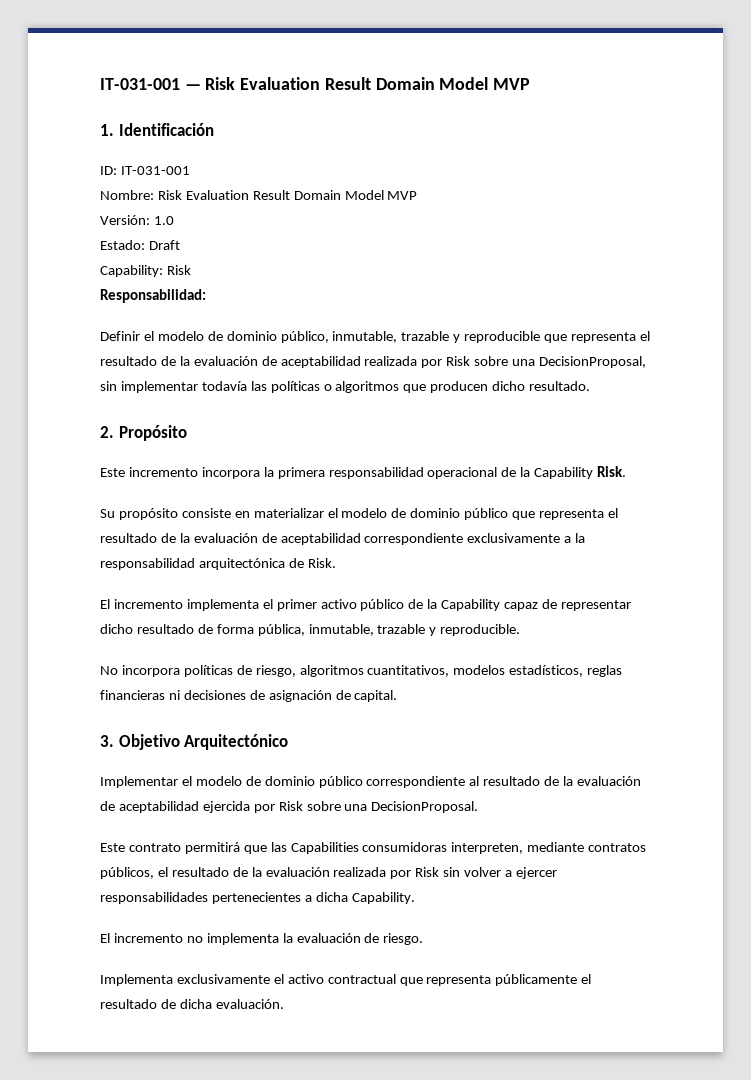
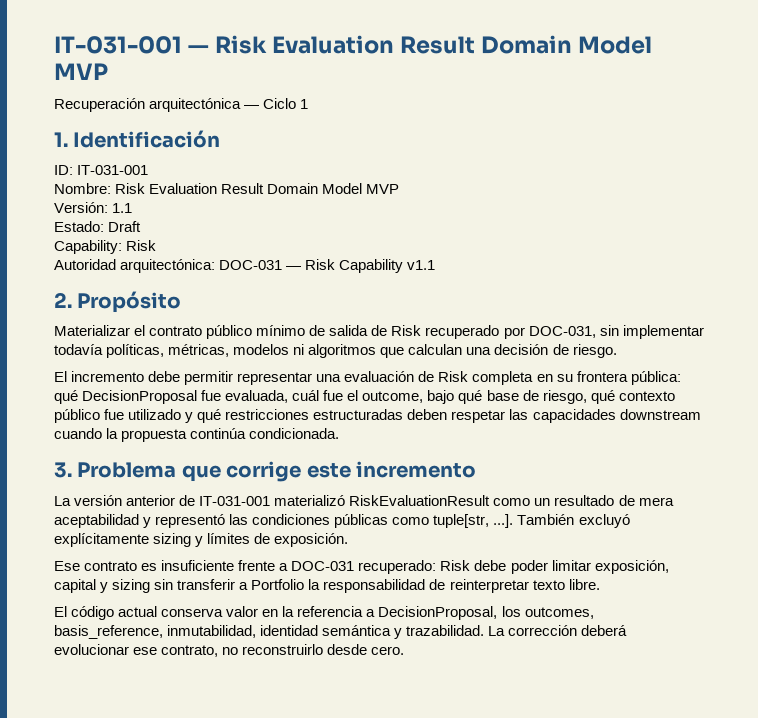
+ Recuperación arquitectónica — Ciclo 1
- Versión: 1.0
+ Versión: 1.1
- Responsabilidad:
- Definir el modelo de dominio público, inmutable, trazable y reproducible que representa el resultado de la evaluación de aceptabilidad realizada por Risk sobre una DecisionProposal, sin implementar todavía las políticas o algoritmos que producen dicho resultado.
+ Autoridad arquitectónica: DOC-031 — Risk Capability v1.1
  2. Propósito
- Este incremento incorpora la primera responsabilidad operacional de la Capability Risk.
- Su propósito consiste en materializar el modelo de dominio público que representa el resultado de la evaluación de aceptabilidad correspondiente exclusivamente a la responsabilidad arquitectónica de Risk.
- El incremento implementa el primer activo público de la Capability capaz de representar dicho resultado de forma pública, inmutable, trazable y reproducible.
- No incorpora políticas de riesgo, algoritmos cuantitativos, modelos estadísticos, reglas financieras ni decisiones de asignación de capital.
- 3. Objetivo Arquitectónico
- Implementar el modelo de dominio público correspondiente al resultado de la evaluación de aceptabilidad ejercida por Risk sobre una DecisionProposal.
- Este contrato permitirá que las Capabilities consumidoras interpreten, mediante contratos públicos, el resultado de la evaluación realizada por Risk sin volver a ejercer responsabilidades pertenecientes a dicha Capability.
- El incremento no implementa la evaluación de riesgo.
- Implementa exclusivamente el activo contractual que representa públicamente el resultado de dicha evaluación.
+ Materializar el contrato público mínimo de salida de Risk recuperado por DOC-031, sin implementar todavía políticas, métricas, modelos ni algoritmos que calculan una decisión de riesgo.
+ El incremento debe permitir representar una evaluación de Risk completa en su frontera pública: qué DecisionProposal fue evaluada, cuál fue el outcome, bajo qué base de riesgo, qué contexto público fue utilizado y qué restricciones estructuradas deben respetar las capacidades downstream cuando la propuesta continúa condicionada.
+ 3. Problema que corrige este incremento
+ La versión anterior de IT-031-001 materializó RiskEvaluationResult como un resultado de mera aceptabilidad y representó las condiciones públicas como tuple[str, ...]. También excluyó explícitamente sizing y límites de exposición.
+ Ese contrato es insuficiente frente a DOC-031 recuperado: Risk debe poder limitar exposición, capital y sizing sin transferir a Portfolio la responsabilidad de reinterpretar texto libre.
+ El código actual conserva valor en la referencia a DecisionProposal, los outcomes, basis_reference, inmutabilidad, identidad semántica y trazabilidad. La corrección deberá evolucionar ese contrato, no reconstruirlo desde cero.

